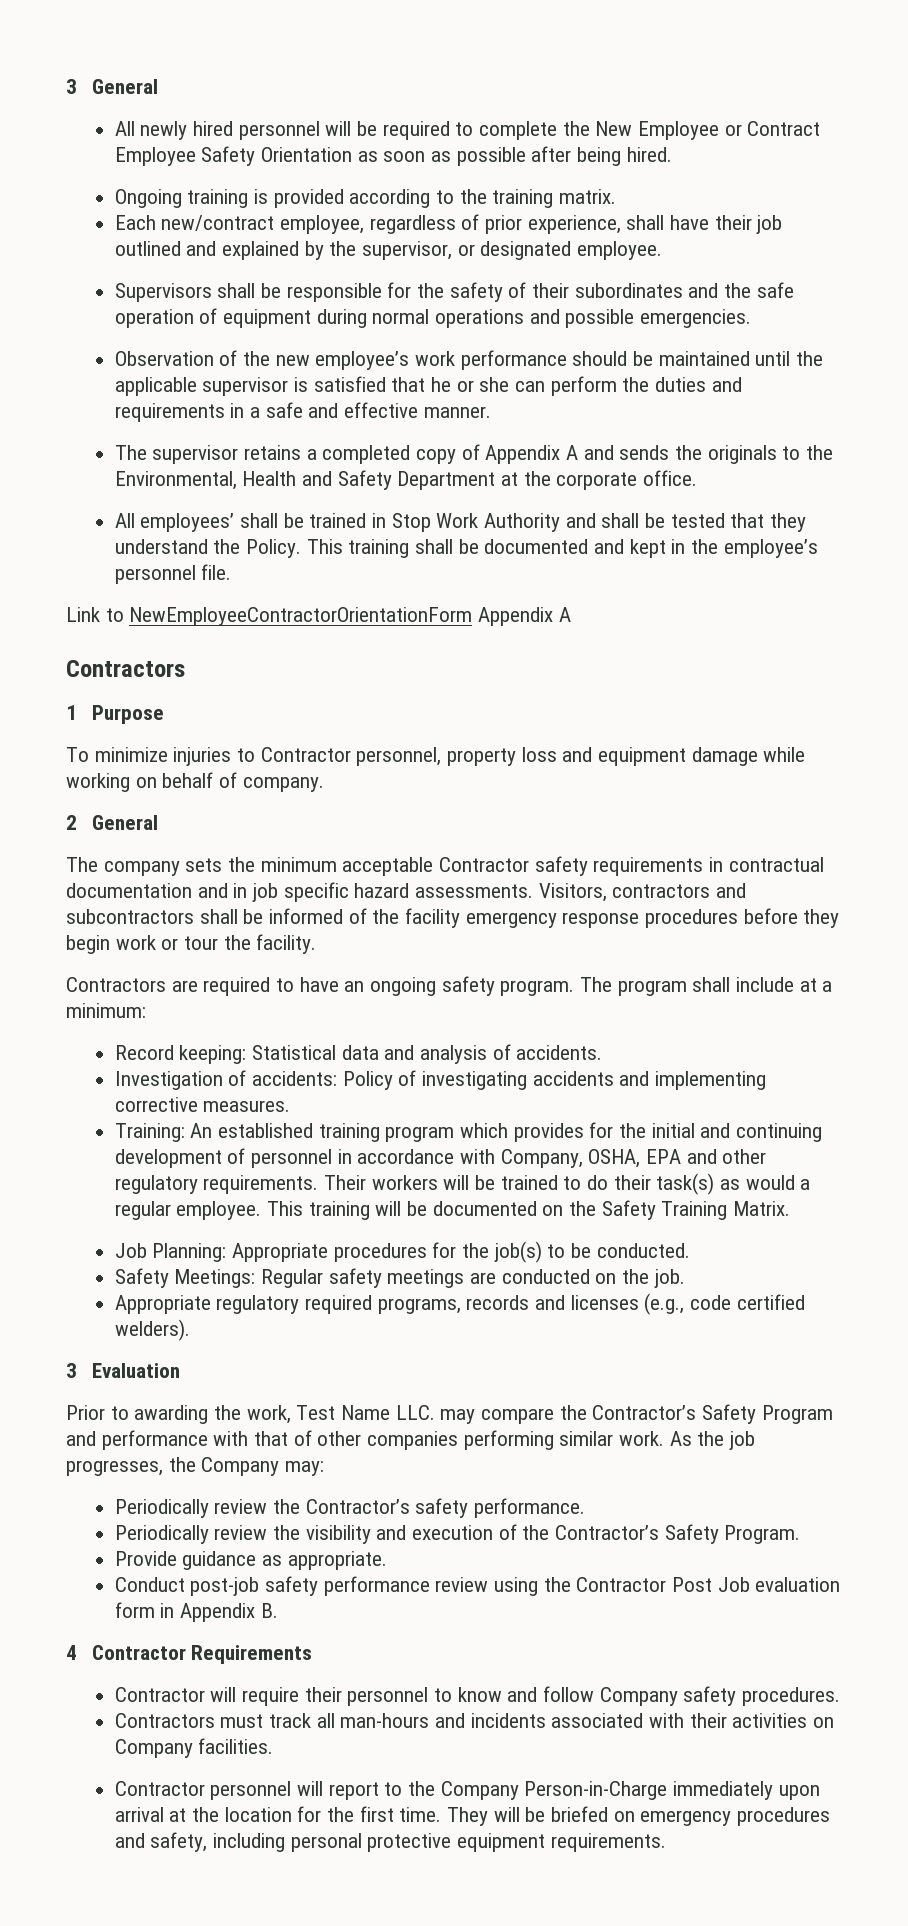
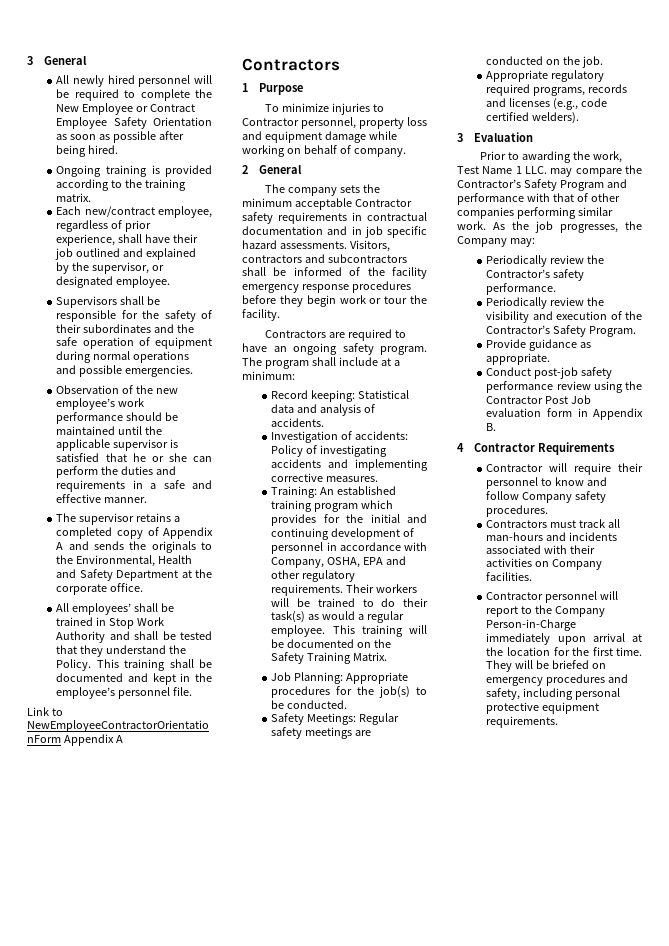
- Prior to awarding the work, Test Name LLC. may compare the Contractor’s Safety Program and performance with that of other companies performing similar work.
+ Prior to awarding the work, Test Name 1 LLC. may compare the Contractor’s Safety Program and performance with that of other companies performing similar work.

